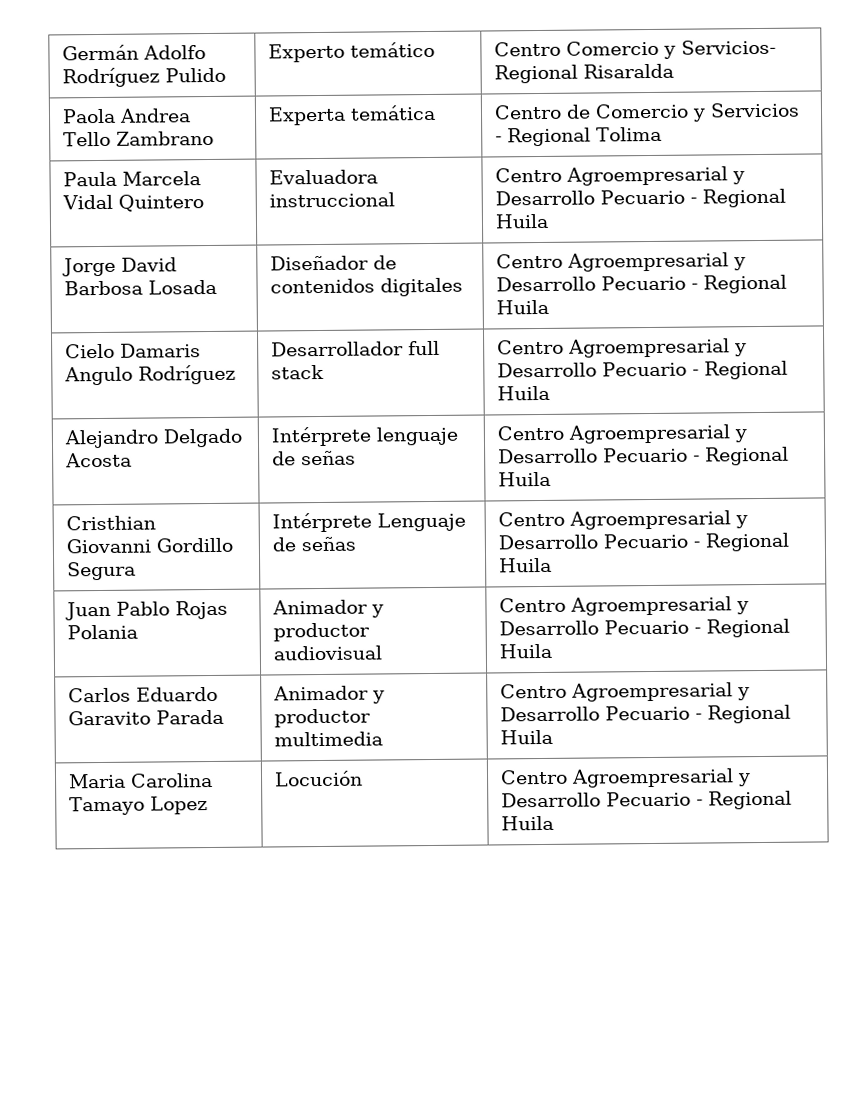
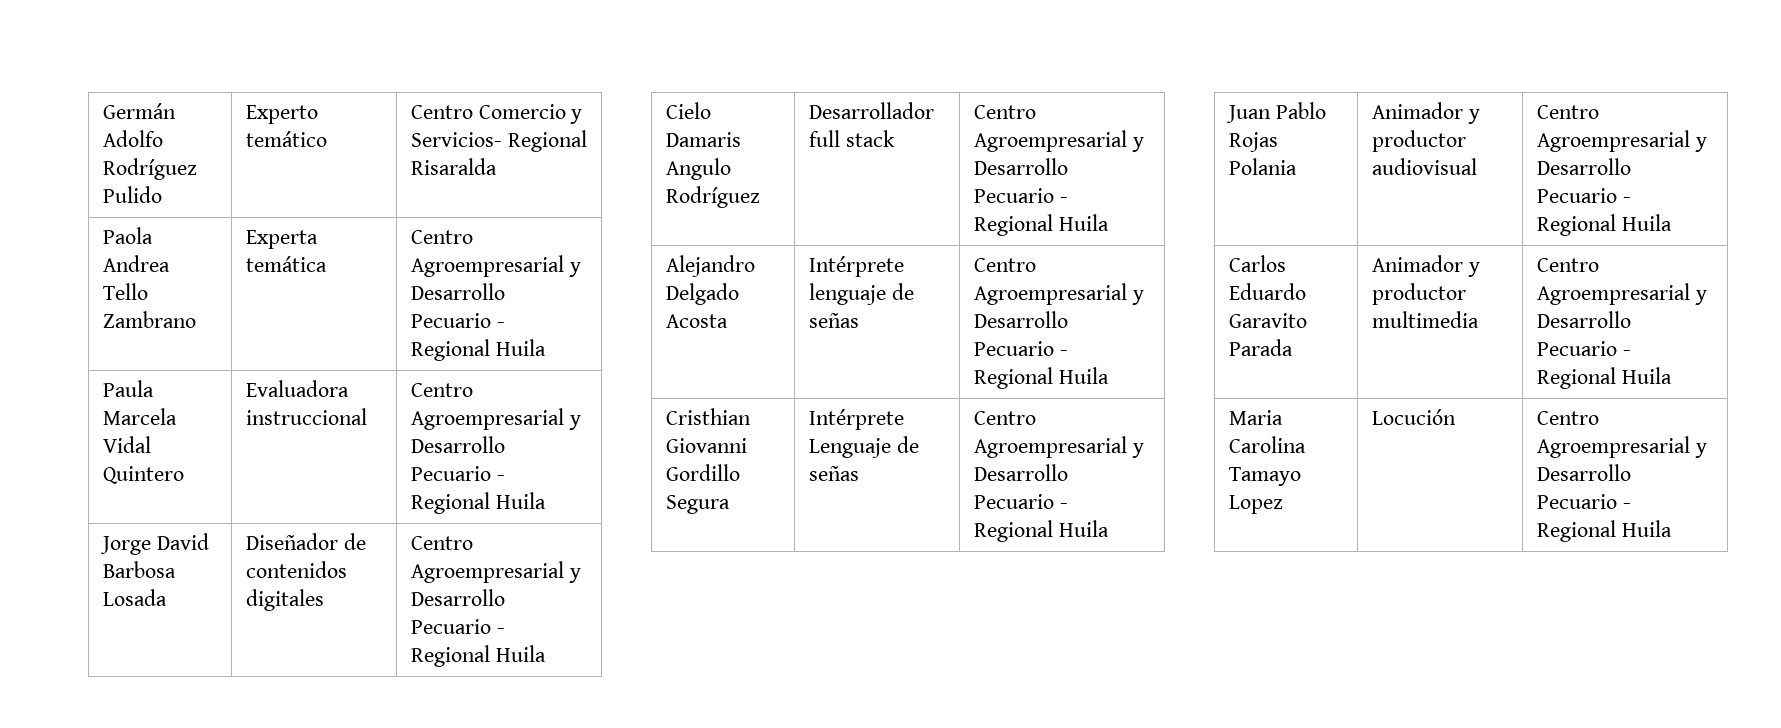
- Paola Andrea Tello Zambrano | Experta temática | Centro de Comercio y Servicios - Regional Tolima
+ Paola Andrea Tello Zambrano | Experta temática | Centro Agroempresarial y Desarrollo Pecuario - Regional Huila

